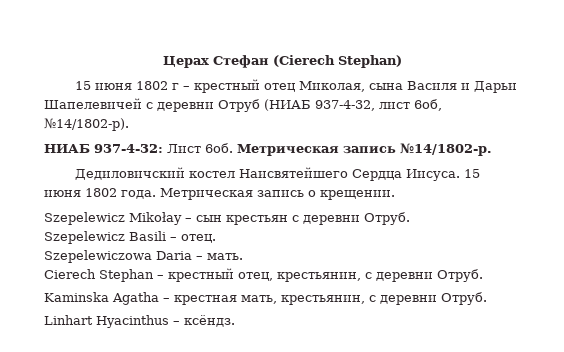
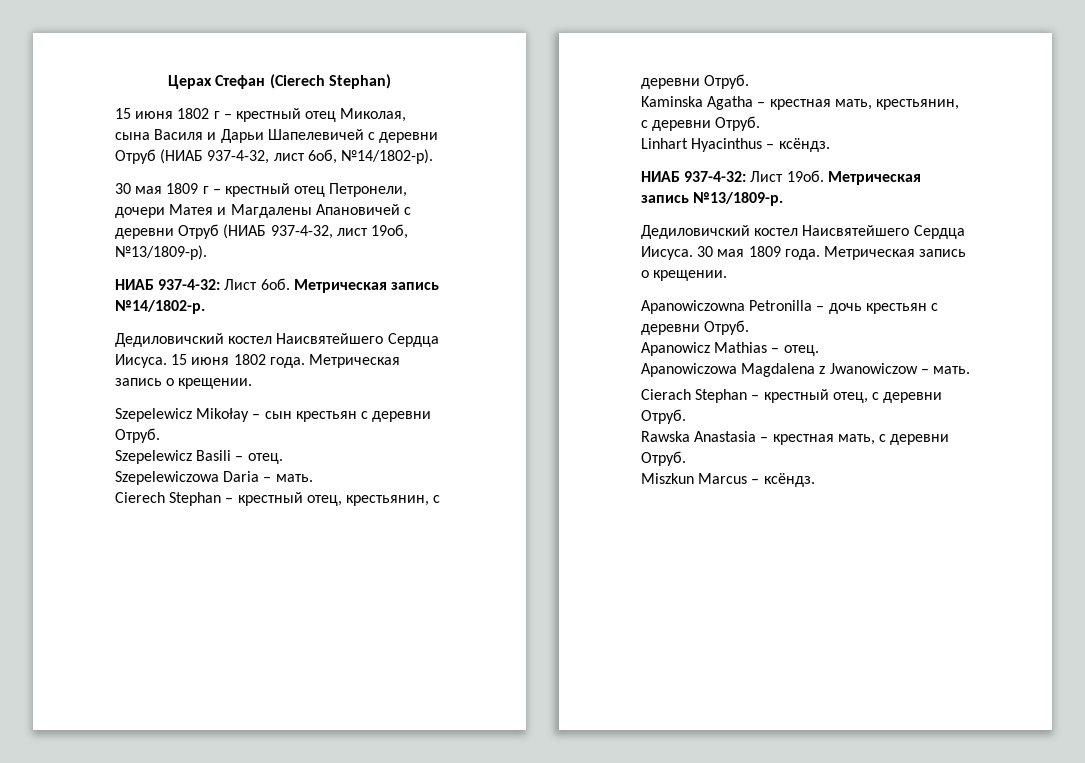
+ 30 мая 1809 г – крестный отец Петронели, дочери Матея и Магдалены Апановичей с деревни Отруб (НИАБ 937-4-32, лист 19об, №13/1809-р).
+ НИАБ 937-4-32: Лист 19об. Метрическая запись №13/1809-р.
+ Дедиловичский костел Наисвятейшего Сердца Иисуса. 30 мая 1809 года. Метрическая запись о крещении.
+ Apanowiczowna Petronilla – дочь крестьян с деревни Отруб.
+ Apanowicz Mathias – отец.
+ Apanowiczowa Magdalena z Jwanowiczow – мать.
+ Cierach Stephan – крестный отец, с деревни Отруб.
+ Rawska Anastasia – крестная мать, с деревни Отруб.
+ Miszkun Marcus – ксёндз.

